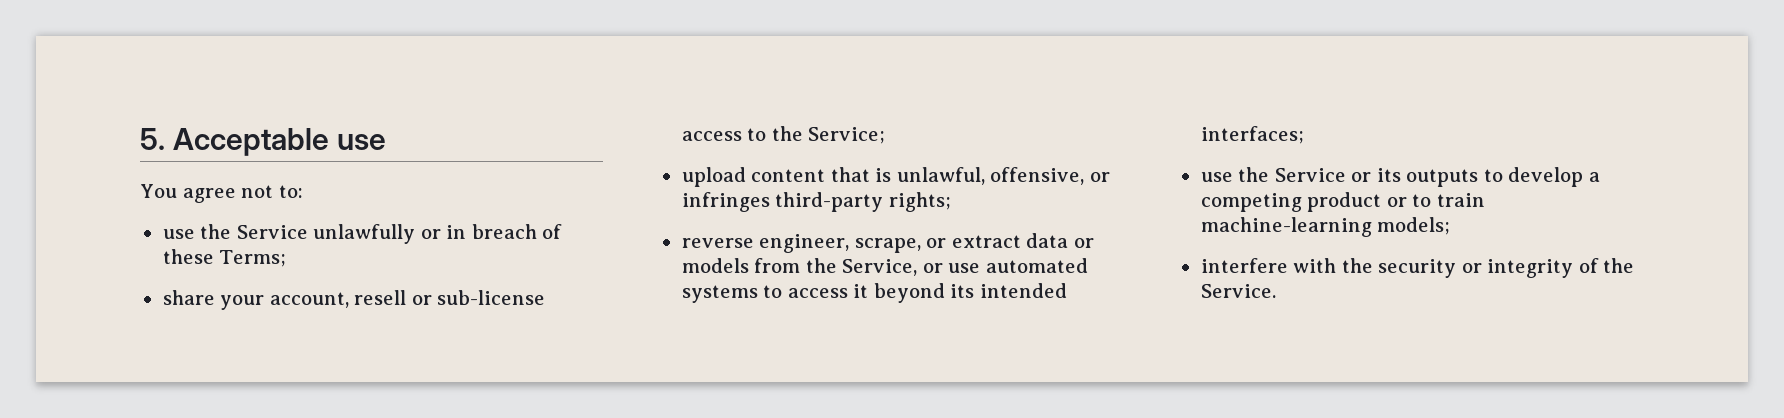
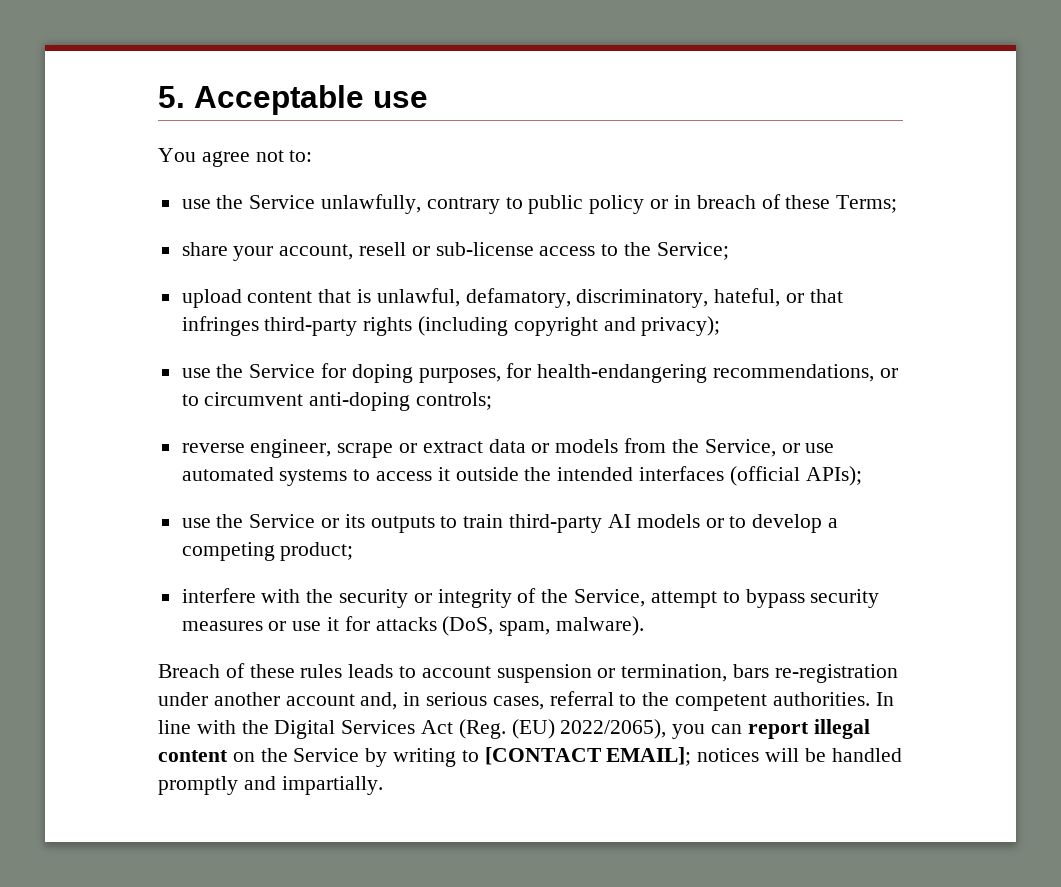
- use the Service unlawfully or in breach of these Terms;
+ use the Service unlawfully, contrary to public policy or in breach of these Terms;
- upload content that is unlawful, offensive, or infringes third-party rights;
+ upload content that is unlawful, defamatory, discriminatory, hateful, or that infringes third-party rights (including copyright and privacy);
+ use the Service for doping purposes, for health-endangering recommendations, or to circumvent anti-doping controls;
- reverse engineer, scrape, or extract data or models from the Service, or use automated systems to access it beyond its intended interfaces;
+ reverse engineer, scrape or extract data or models from the Service, or use automated systems to access it outside the intended interfaces (official APIs);
- use the Service or its outputs to develop a competing product or to train machine-learning models;
+ use the Service or its outputs to train third-party AI models or to develop a competing product;
- interfere with the security or integrity of the Service.
+ interfere with the security or integrity of the Service, attempt to bypass security measures or use it for attacks (DoS, spam, malware).
+ Breach of these rules leads to account suspension or termination, bars re-registration under another account and, in serious cases, referral to the competent authorities. In line with the Digital Services Act (Reg. (EU) 2022/2065), you can report illegal content on the Service by writing to [CONTACT EMAIL]; notices will be handled promptly and impartially.

